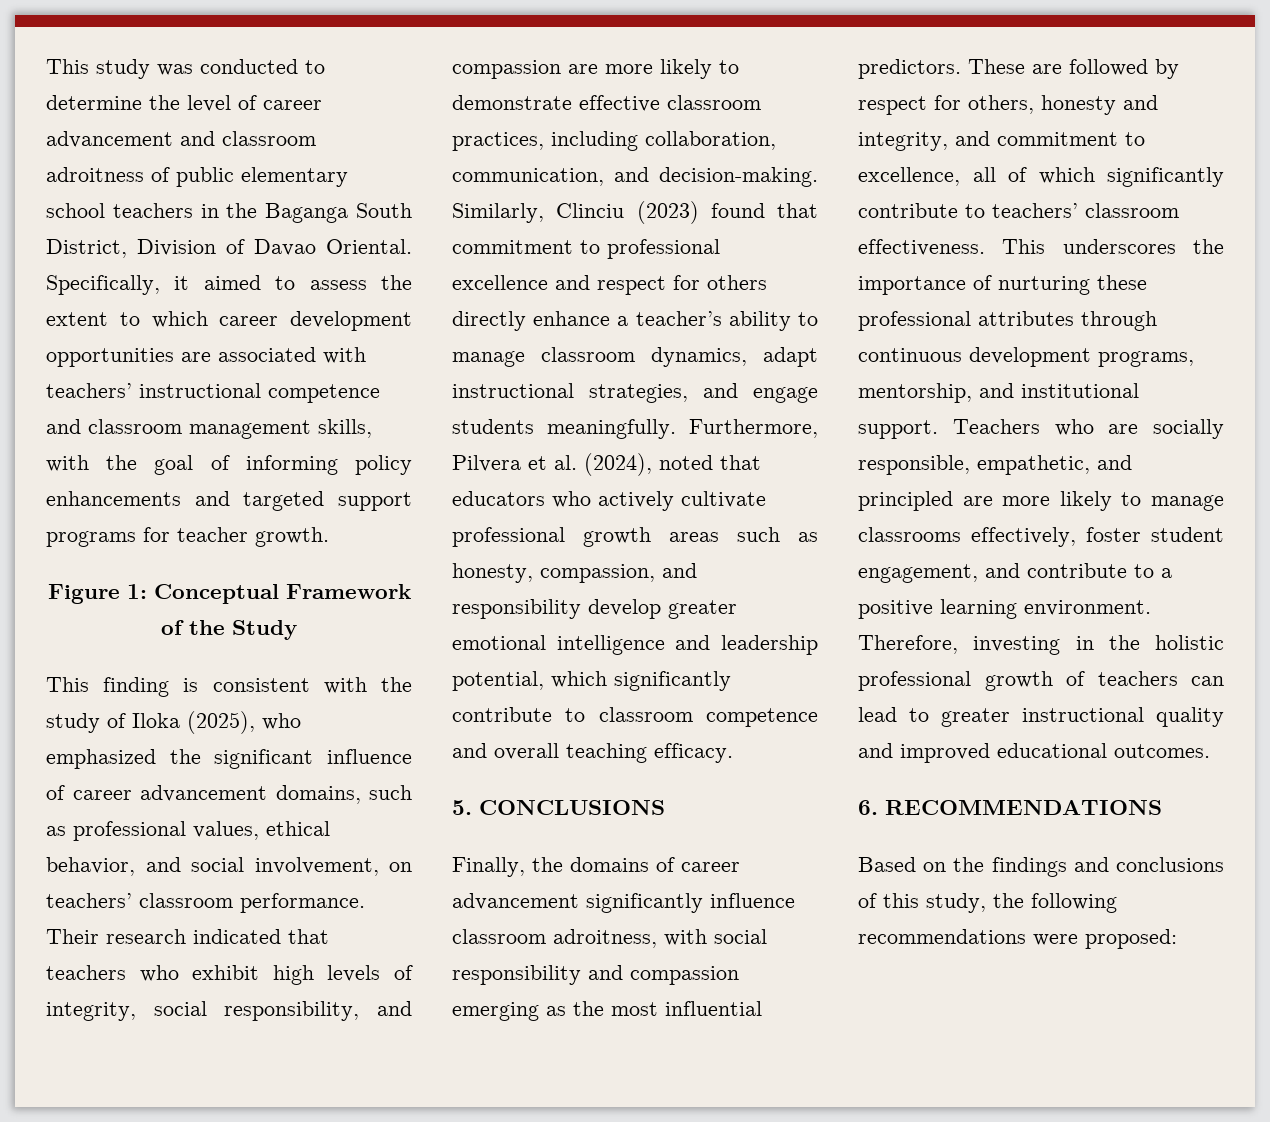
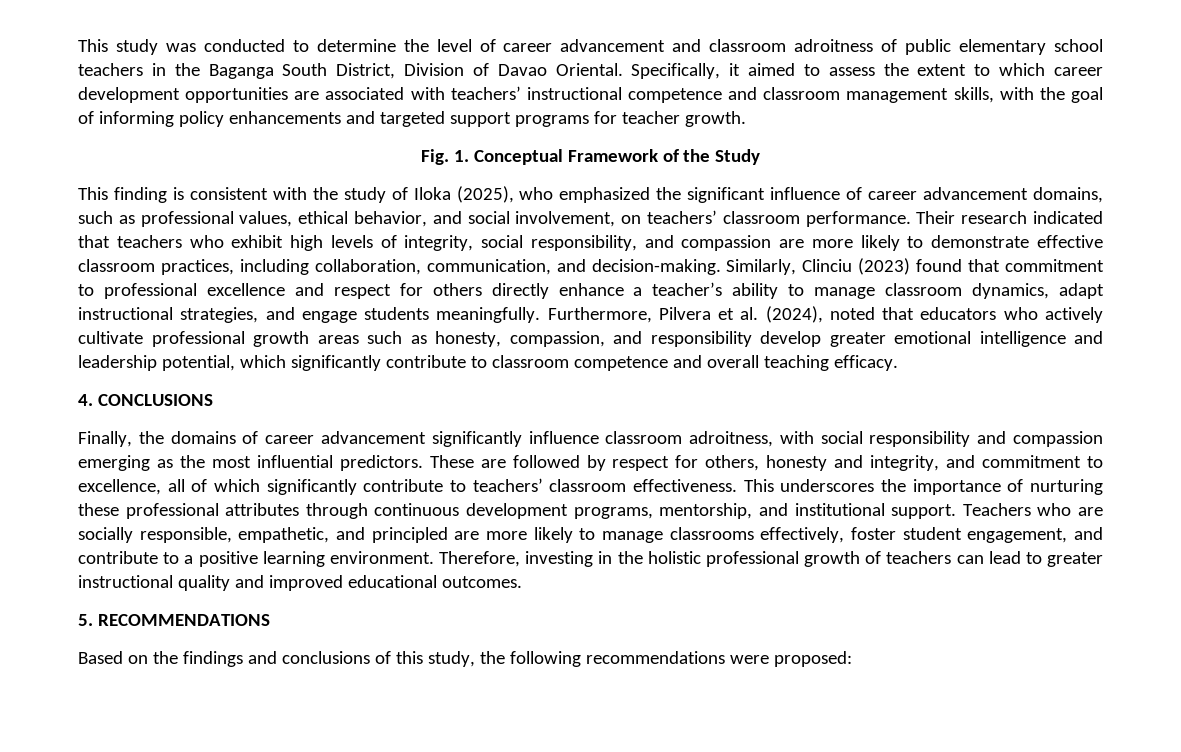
- Figure 1: Conceptual Framework of the Study
+ Fig. 1. Conceptual Framework of the Study
- 5. CONCLUSIONS
+ 4. CONCLUSIONS
- 6. RECOMMENDATIONS
+ 5. RECOMMENDATIONS

